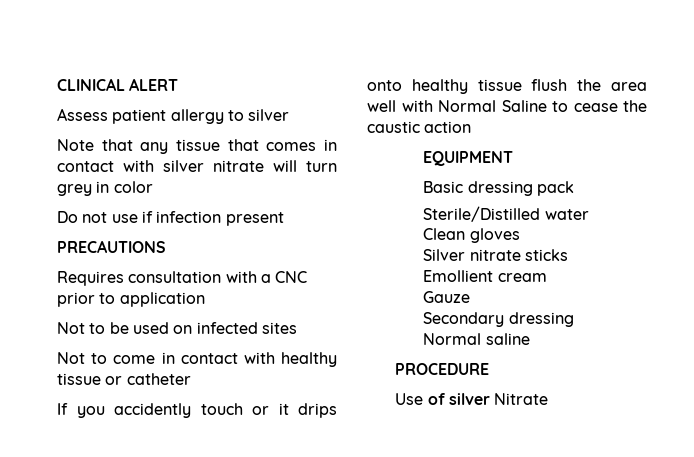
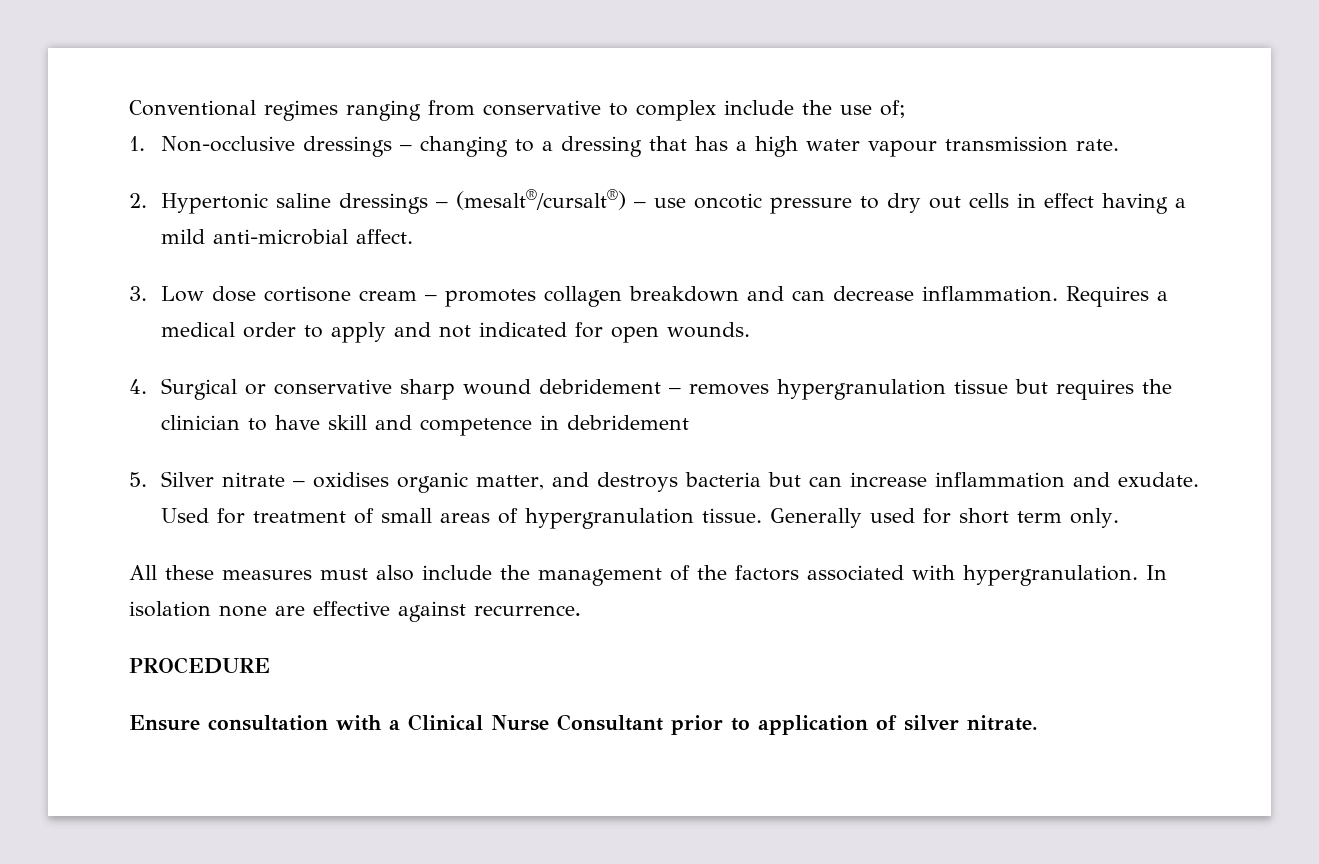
- CLINICAL ALERT
- Assess patient allergy to silver
- Note that any tissue that comes in contact with silver nitrate will turn grey in color
- Do not use if infection present
- PRECAUTIONS
- Requires consultation with a CNC prior to application
- Not to be used on infected sites
- Not to come in contact with healthy tissue or catheter
- If you accidently touch or it drips onto healthy tissue flush the area well with Normal Saline to cease the caustic action
- EQUIPMENT
- Basic dressing pack
- Sterile/Distilled water
- Clean gloves
- Silver nitrate sticks
- Emollient cream
- Gauze
- Secondary dressing
- Normal saline
+ Conventional regimes ranging from conservative to complex include the use of;
+ 1. Non-occlusive dressings – changing to a dressing that has a high water vapour transmission rate.
+ 2. Hypertonic saline dressings – (mesalt®/cursalt®) – use oncotic pressure to dry out cells in effect having a mild anti-microbial affect.
+ 3. Low dose cortisone cream – promotes collagen breakdown and can decrease inflammation. Requires a medical order to apply and not indicated for open wounds.
+ 4. Surgical or conservative sharp wound debridement – removes hypergranulation tissue but requires the clinician to have skill and competence in debridement
+ 5. Silver nitrate – oxidises organic matter, and destroys bacteria but can increase inflammation and exudate. Used for treatment of small areas of hypergranulation tissue. Generally used for short term only.
+ All these measures must also include the management of the factors associated with hypergranulation. In isolation none are effective against recurrence.
  PROCEDURE
- Use of silver Nitrate
+ Ensure consultation with a Clinical Nurse Consultant prior to application of silver nitrate.

